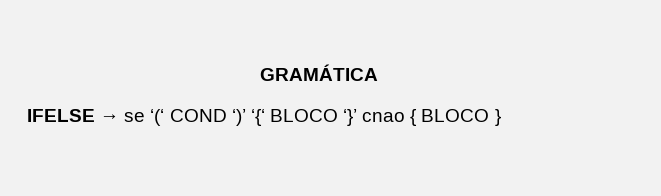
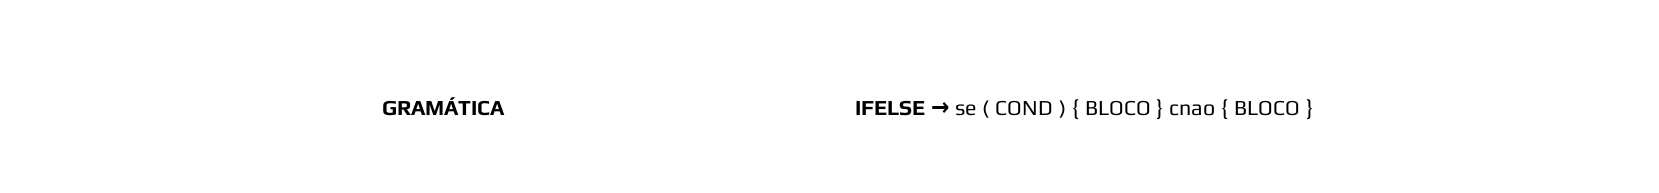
- IFELSE → se ‘(‘ COND ‘)’ ‘{‘ BLOCO ‘}’ cnao { BLOCO }
+ IFELSE → se ( COND ) { BLOCO } cnao { BLOCO }

